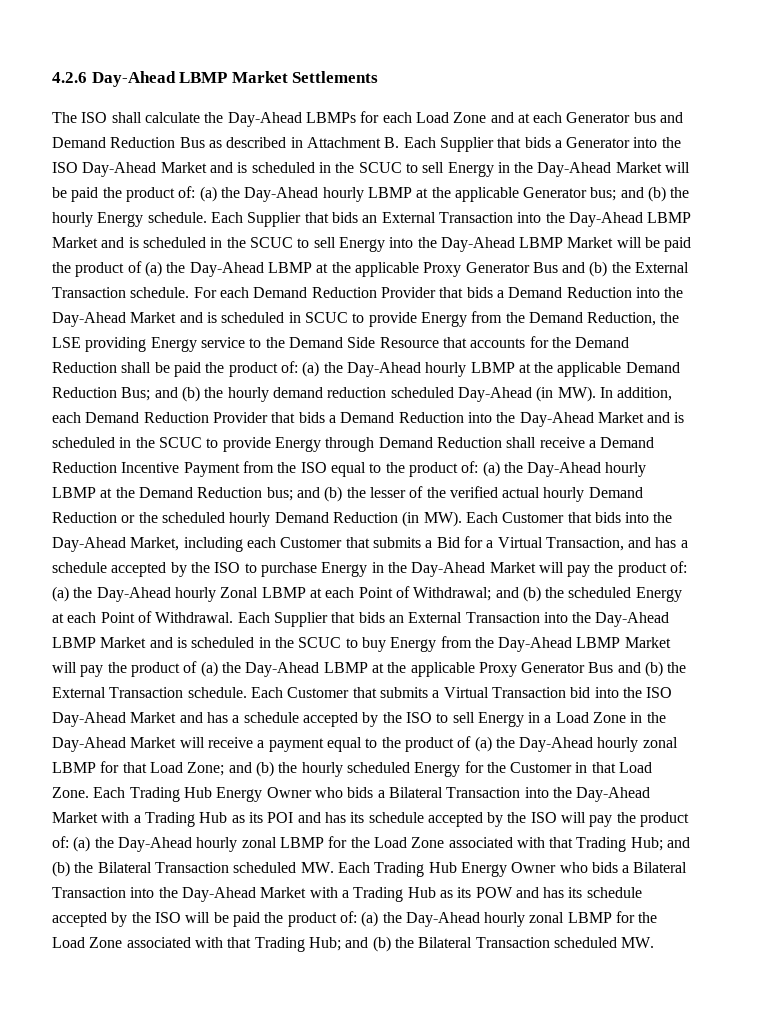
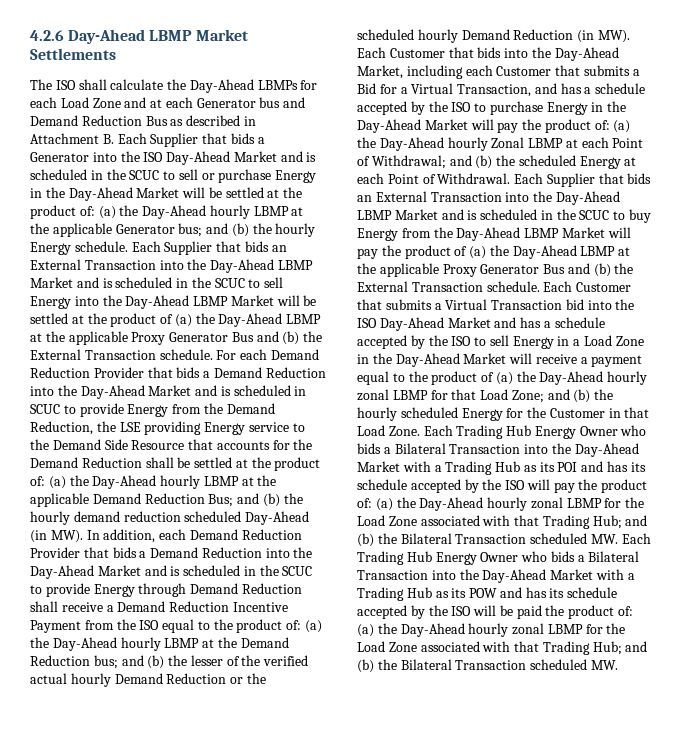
- The ISO shall calculate the Day-Ahead LBMPs for each Load Zone and at each Generator bus and Demand Reduction Bus as described in Attachment B. Each Supplier that bids a Generator into the ISO Day-Ahead Market and is scheduled in the SCUC to sell Energy in the Day-Ahead Market will be paid the product of:
+ The ISO shall calculate the Day-Ahead LBMPs for each Load Zone and at each Generator bus and Demand Reduction Bus as described in Attachment B. Each Supplier that bids a Generator into the ISO Day-Ahead Market and is scheduled in the SCUC to sell or purchase Energy in the Day-Ahead Market will be settled at the product of:
- Each Supplier that bids an External Transaction into the Day-Ahead LBMP Market and is scheduled in the SCUC to sell Energy into the Day-Ahead LBMP Market will be paid the product of (a) the Day-Ahead LBMP at the applicable Proxy Generator Bus and (b) the External Transaction schedule.
+ Each Supplier that bids an External Transaction into the Day-Ahead LBMP Market and is scheduled in the SCUC to sell Energy into the Day-Ahead LBMP Market will be settled at the product of (a) the Day-Ahead LBMP at the applicable Proxy Generator Bus and (b) the External Transaction schedule.
- For each Demand Reduction Provider that bids a Demand Reduction into the Day-Ahead Market and is scheduled in SCUC to provide Energy from the Demand Reduction, the LSE providing Energy service to the Demand Side Resource that accounts for the Demand Reduction shall be paid the product of:
+ For each Demand Reduction Provider that bids a Demand Reduction into the Day-Ahead Market and is scheduled in SCUC to provide Energy from the Demand Reduction, the LSE providing Energy service to the Demand Side Resource that accounts for the Demand Reduction shall be settled at the product of:

